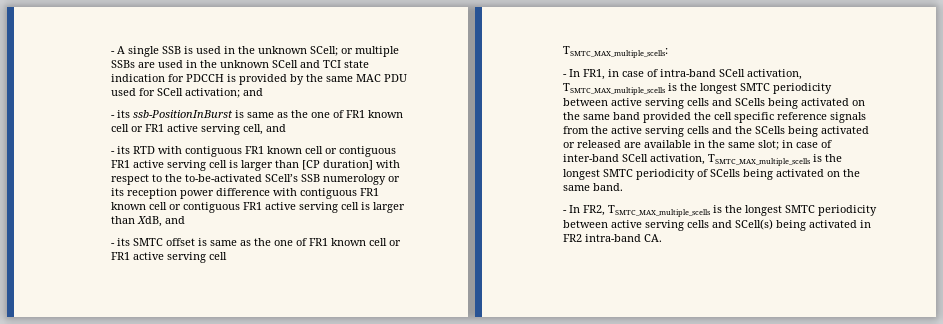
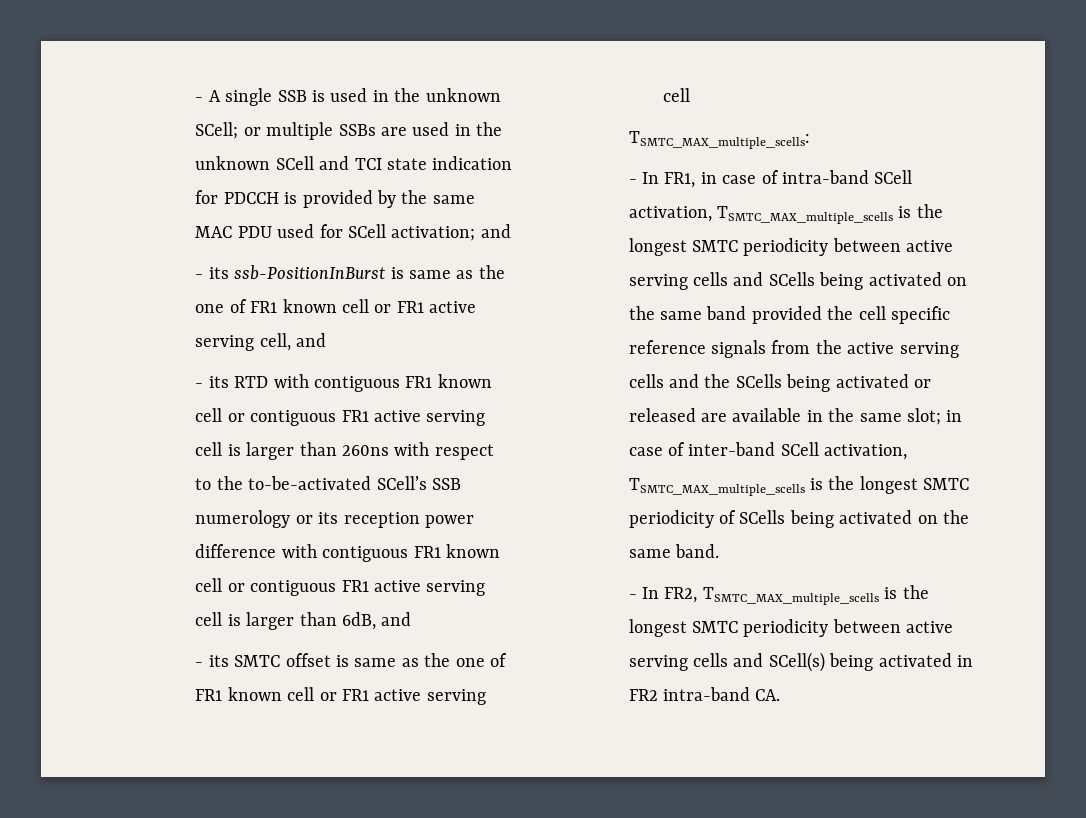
- - its RTD with contiguous FR1 known cell or contiguous FR1 active serving cell is larger than [CP duration] with respect to the to-be-activated SCell’s SSB numerology or its reception power difference with contiguous FR1 known cell or contiguous FR1 active serving cell is larger than XdB, and
+ - its RTD with contiguous FR1 known cell or contiguous FR1 active serving cell is larger than 260ns with respect to the to-be-activated SCell’s SSB numerology or its reception power difference with contiguous FR1 known cell or contiguous FR1 active serving cell is larger than 6dB, and

